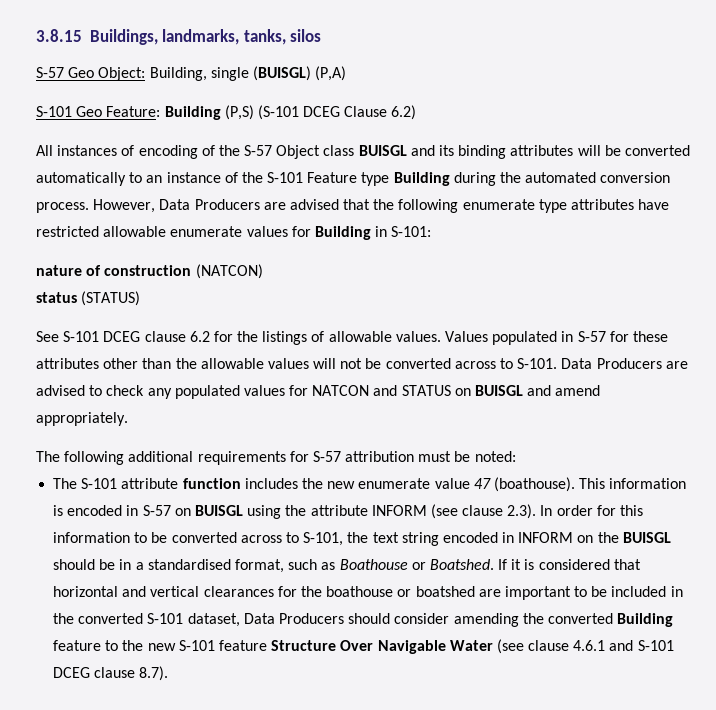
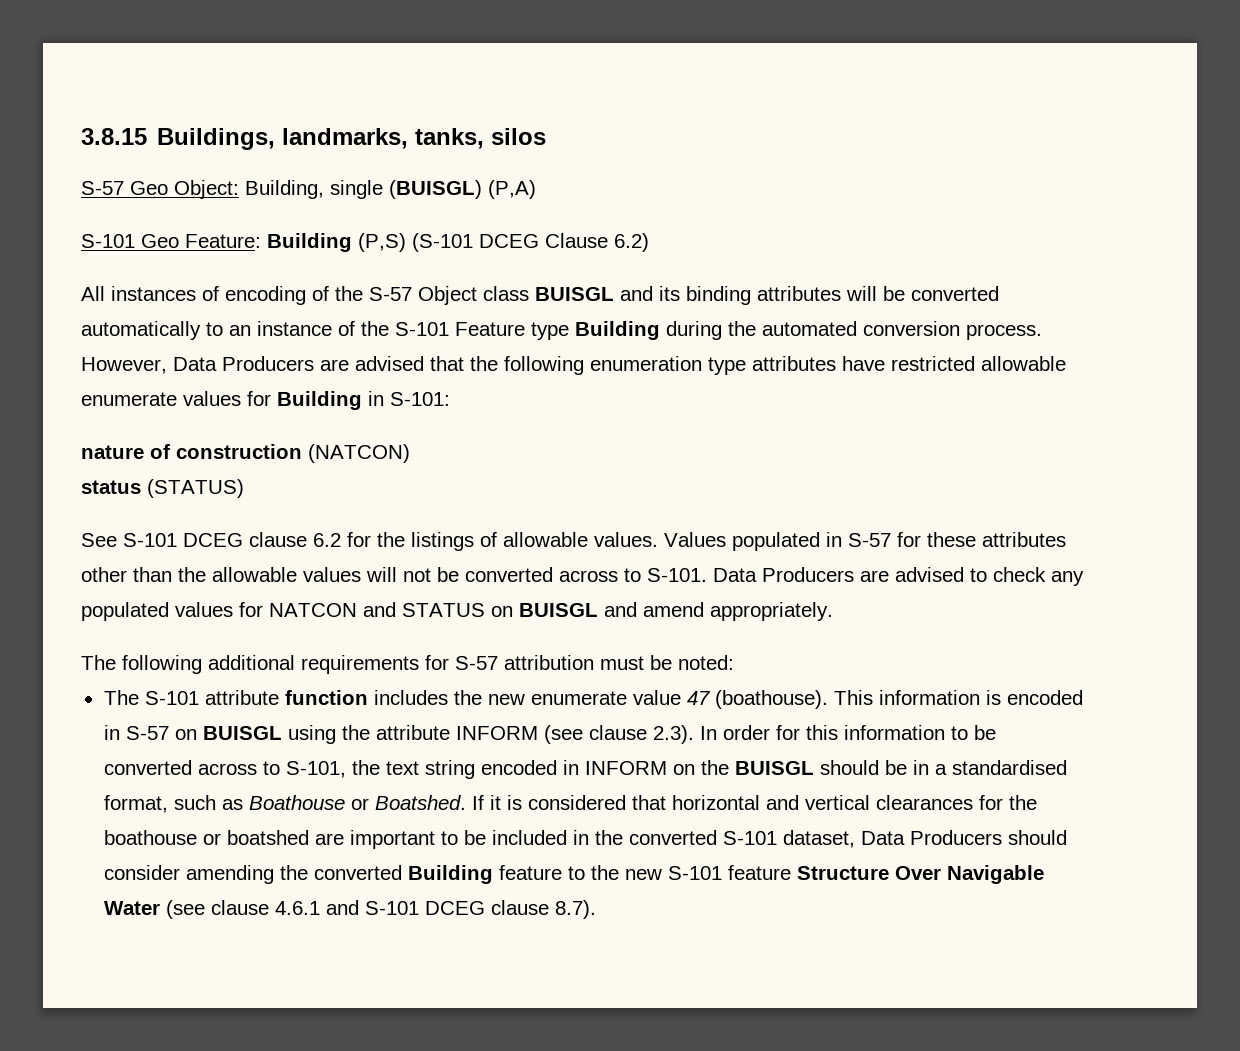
- However, Data Producers are advised that the following enumerate type attributes have restricted allowable enumerate values for Building in S-101:
+ However, Data Producers are advised that the following enumeration type attributes have restricted allowable enumerate values for Building in S-101:

